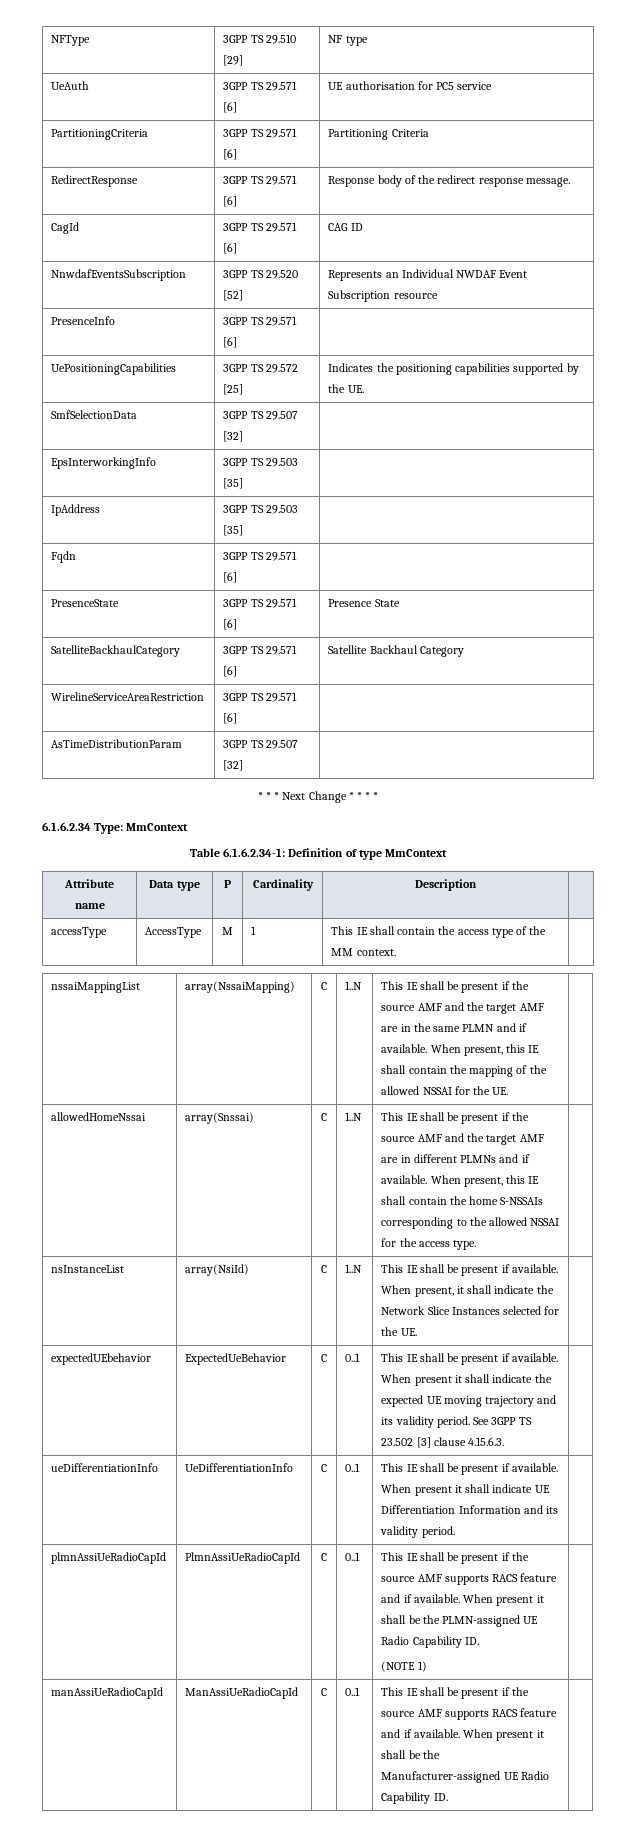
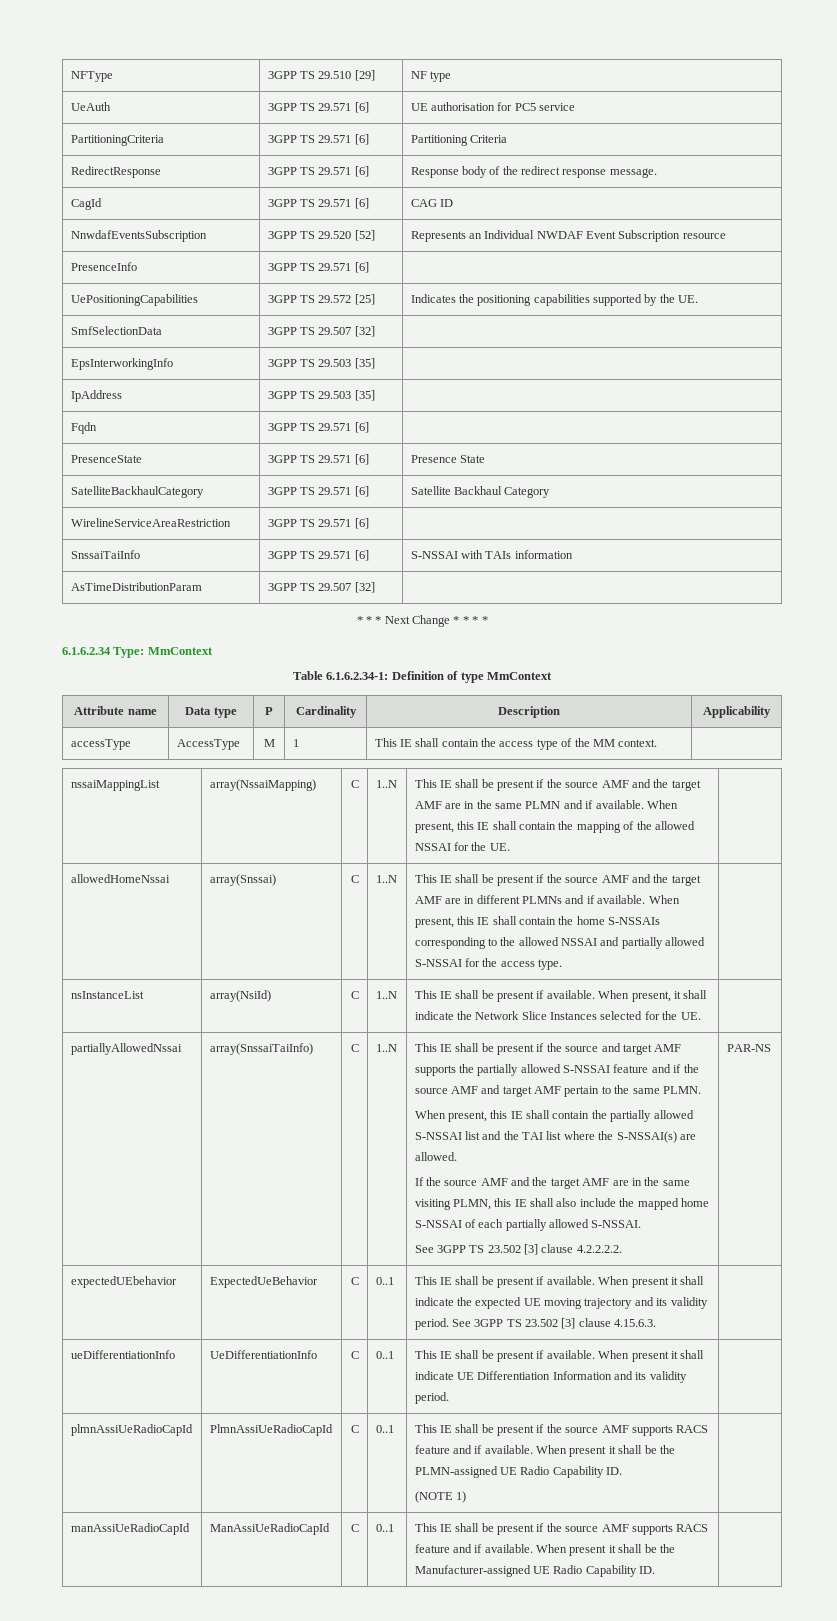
+ SnssaiTaiInfo | 3GPP TS 29.571 [6] | S-NSSAI with TAIs information
- Attribute name | Data type | P | Cardinality | Description |
+ Attribute name | Data type | P | Cardinality | Description | Applicability
- When present, this IE shall contain the home S-NSSAIs corresponding to the allowed NSSAI for the access type.
+ When present, this IE shall contain the home S-NSSAIs corresponding to the allowed NSSAI and partially allowed S-NSSAI for the access type.
+ partiallyAllowedNssai | array(SnssaiTaiInfo) | C | 1..N | This IE shall be present if the source and target AMF supports the partially allowed S-NSSAI feature and if the source AMF and target AMF pertain to the same PLMN.
+ When present, this IE shall contain the partially allowed S-NSSAI list and the TAI list where the S-NSSAI(s) are allowed.
+ If the source AMF and the target AMF are in the same visiting PLMN, this IE shall also include the mapped home S-NSSAI of each partially allowed S-NSSAI.
+ See 3GPP TS 23.502 [3] clause 4.2.2.2.2. | PAR-NS

